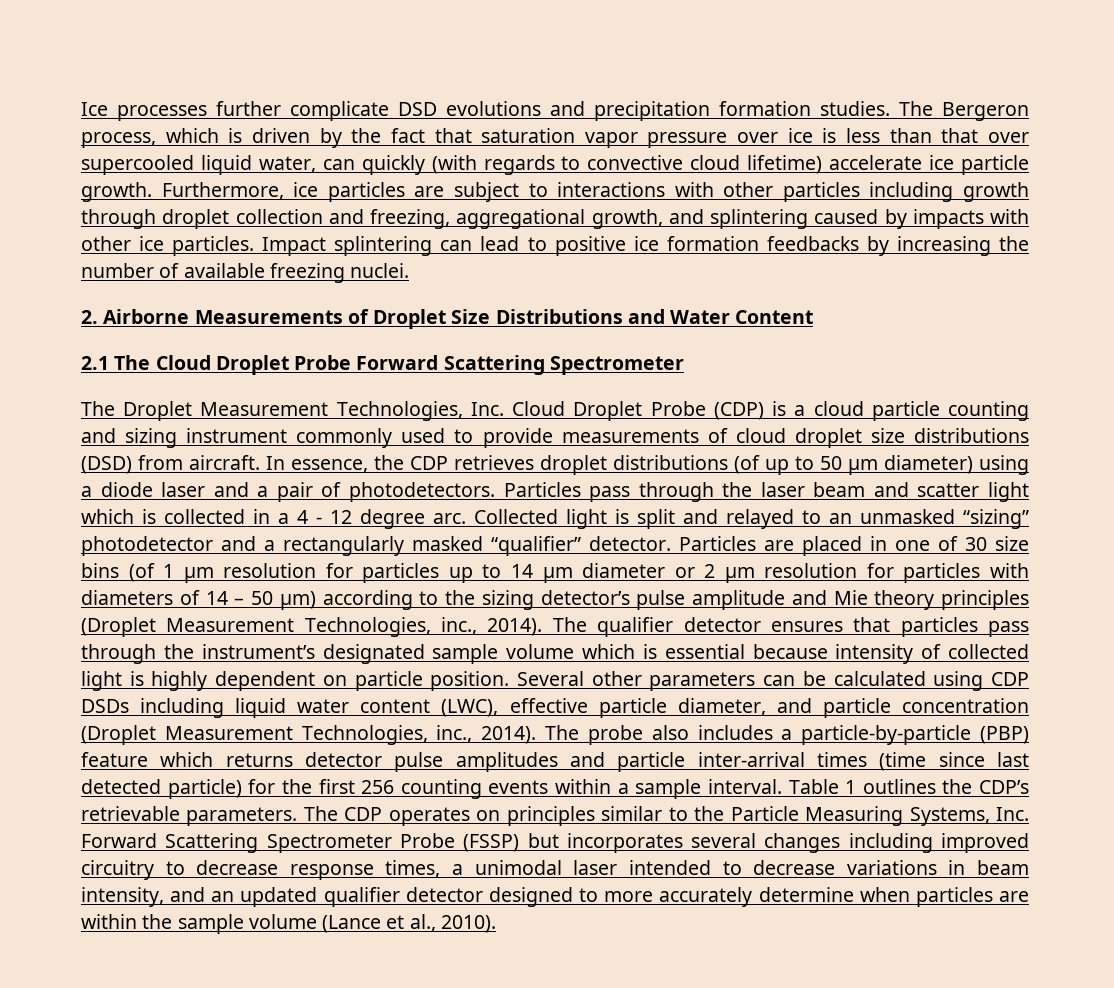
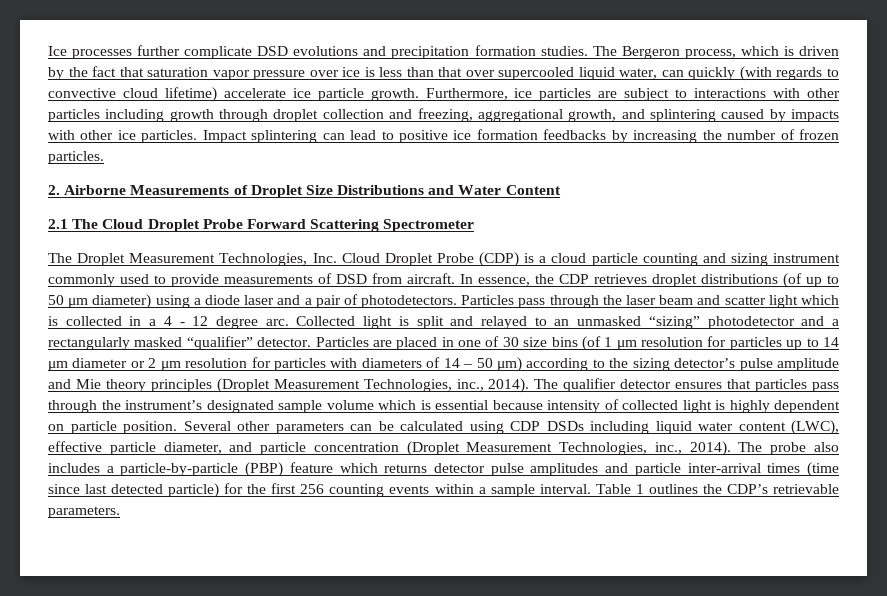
- Impact splintering can lead to positive ice formation feedbacks by increasing the number of available freezing nuclei.
+ Impact splintering can lead to positive ice formation feedbacks by increasing the number of frozen particles.
- The Droplet Measurement Technologies, Inc. Cloud Droplet Probe (CDP) is a cloud particle counting and sizing instrument commonly used to provide measurements of cloud droplet size distributions (DSD) from aircraft.
+ The Droplet Measurement Technologies, Inc. Cloud Droplet Probe (CDP) is a cloud particle counting and sizing instrument commonly used to provide measurements of DSD from aircraft.
- The CDP operates on principles similar to the Particle Measuring Systems, Inc. Forward Scattering Spectrometer Probe (FSSP) but incorporates several changes including improved circuitry to decrease response times, a unimodal laser intended to decrease variations in beam intensity, and an updated qualifier detector designed to more accurately determine when particles are within the sample volume (Lance et al., 2010).

